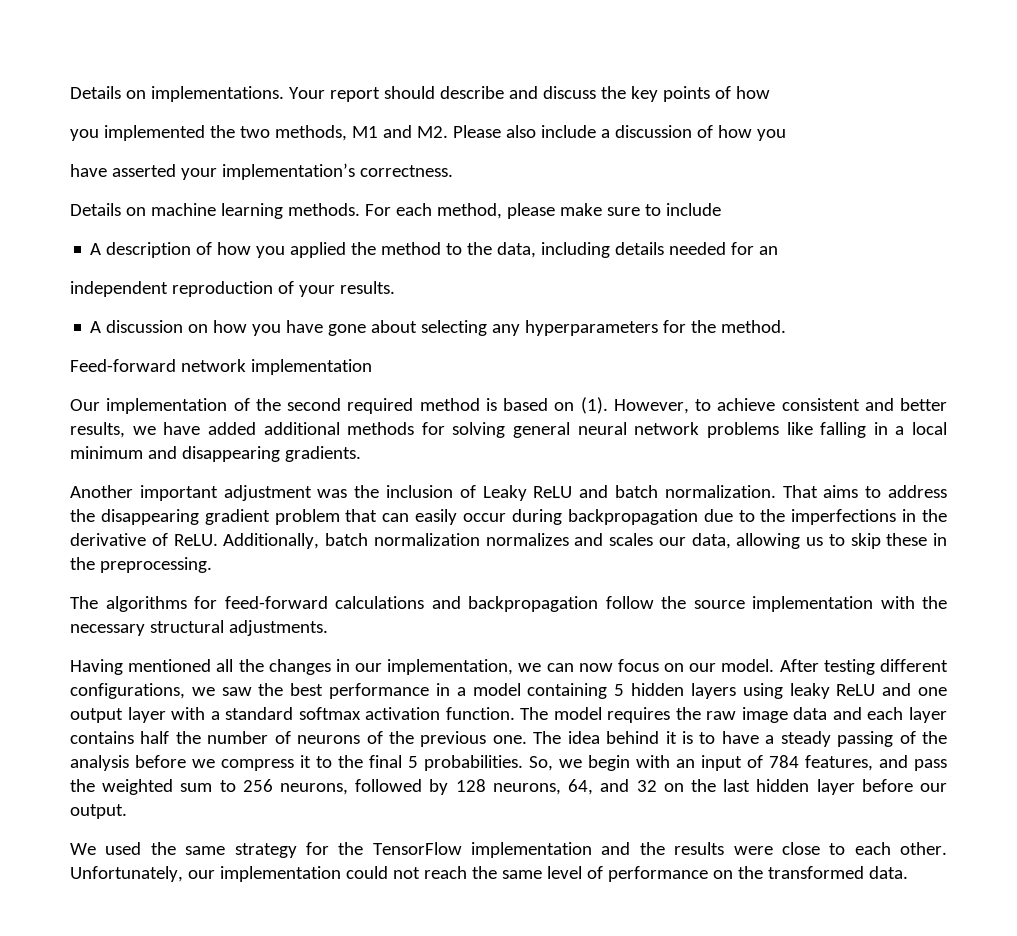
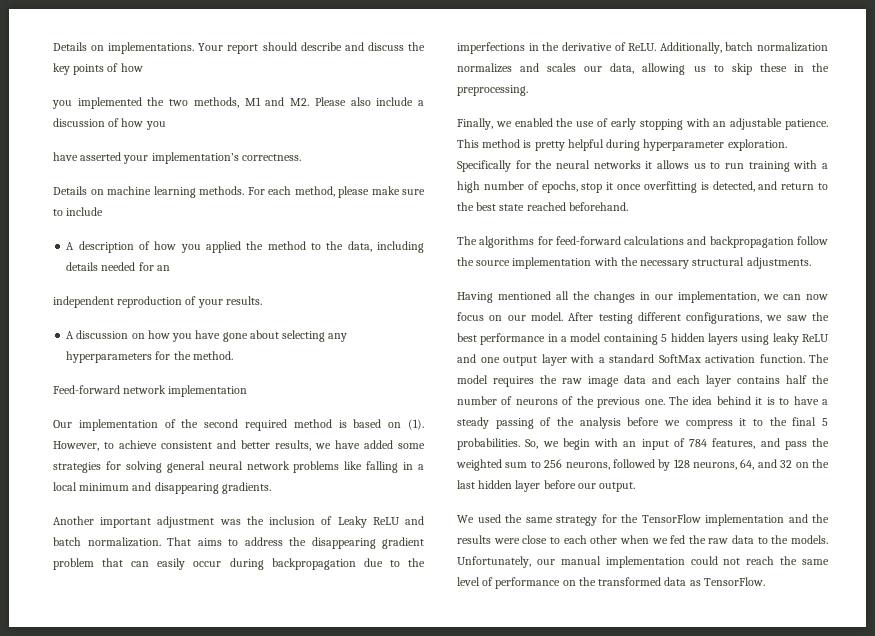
- However, to achieve consistent and better results, we have added additional methods for solving general neural network problems like falling in a local minimum and disappearing gradients.
+ However, to achieve consistent and better results, we have added some strategies for solving general neural network problems like falling in a local minimum and disappearing gradients.
+ Finally, we enabled the use of early stopping with an adjustable patience. This method is pretty helpful during hyperparameter exploration. Specifically for the neural networks it allows us to run training with a high number of epochs, stop it once overfitting is detected, and return to the best state reached beforehand.
- After testing different configurations, we saw the best performance in a model containing 5 hidden layers using leaky ReLU and one output layer with a standard softmax activation function.
+ After testing different configurations, we saw the best performance in a model containing 5 hidden layers using leaky ReLU and one output layer with a standard SoftMax activation function.
- We used the same strategy for the TensorFlow implementation and the results were close to each other.
+ We used the same strategy for the TensorFlow implementation and the results were close to each other when we fed the raw data to the models.
- Unfortunately, our implementation could not reach the same level of performance on the transformed data.
+ Unfortunately, our manual implementation could not reach the same level of performance on the transformed data as TensorFlow.

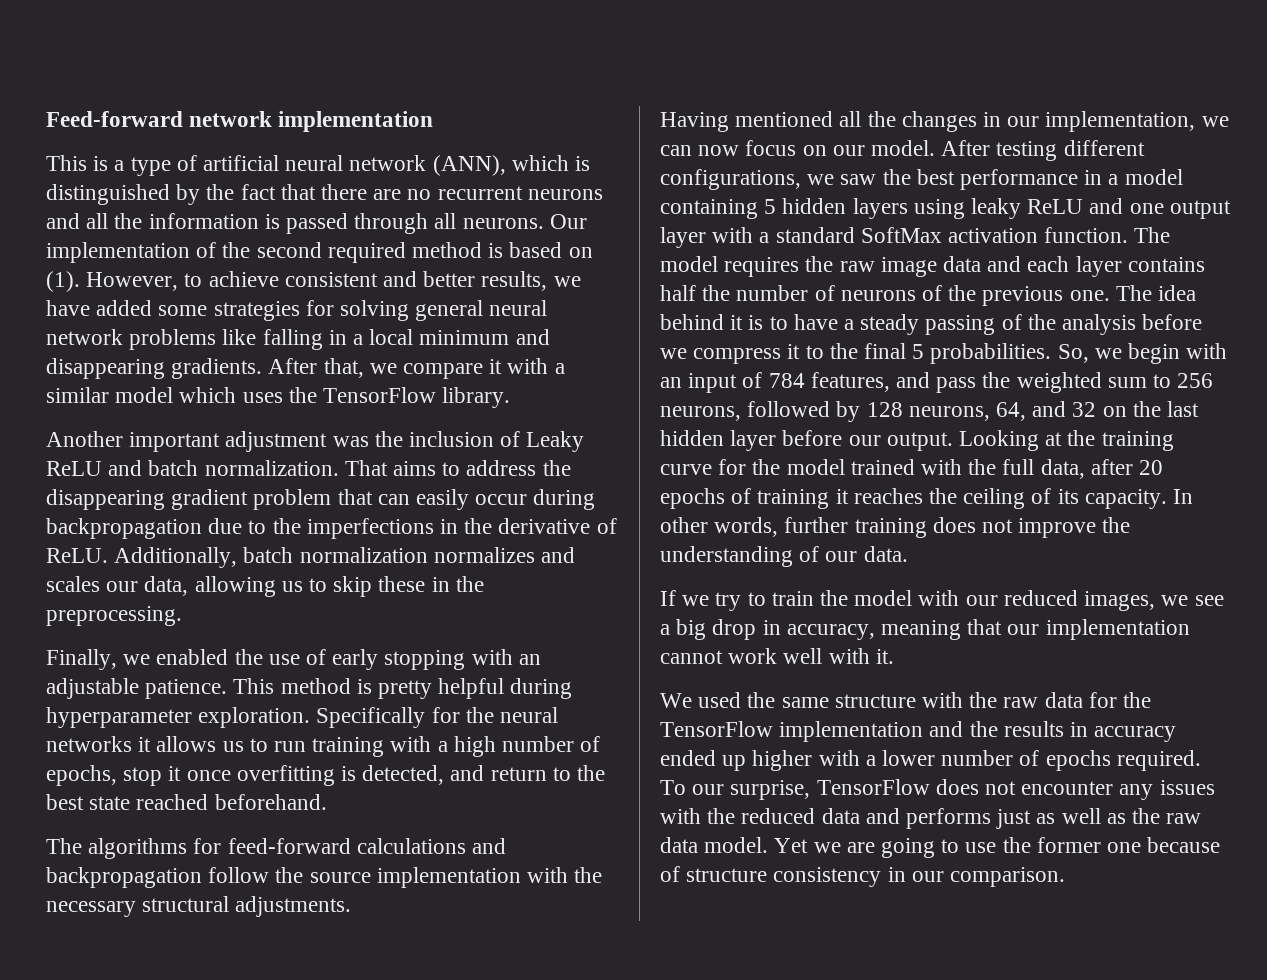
- Details on implementations. Your report should describe and discuss the key points of how
- you implemented the two methods, M1 and M2. Please also include a discussion of how you
- have asserted your implementation’s correctness.
- Details on machine learning methods. For each method, please make sure to include
- A description of how you applied the method to the data, including details needed for an
- independent reproduction of your results.
- A discussion on how you have gone about selecting any hyperparameters for the method.
  Feed-forward network implementation
- Our implementation of the second required method is based on (1).
+ This is a type of artificial neural network (ANN), which is distinguished by the fact that there are no recurrent neurons and all the information is passed through all neurons. Our implementation of the second required method is based on (1).
+ After that, we compare it with a similar model which uses the TensorFlow library.
+ Looking at the training curve for the model trained with the full data, after 20 epochs of training it reaches the ceiling of its capacity. In other words, further training does not improve the understanding of our data.
+ If we try to train the model with our reduced images, we see a big drop in accuracy, meaning that our implementation cannot work well with it.
- We used the same strategy for the TensorFlow implementation and the results were close to each other when we fed the raw data to the models. Unfortunately, our manual implementation could not reach the same level of performance on the transformed data as TensorFlow.
+ We used the same structure with the raw data for the TensorFlow implementation and the results in accuracy ended up higher with a lower number of epochs required. To our surprise, TensorFlow does not encounter any issues with the reduced data and performs just as well as the raw data model. Yet we are going to use the former one because of structure consistency in our comparison.

